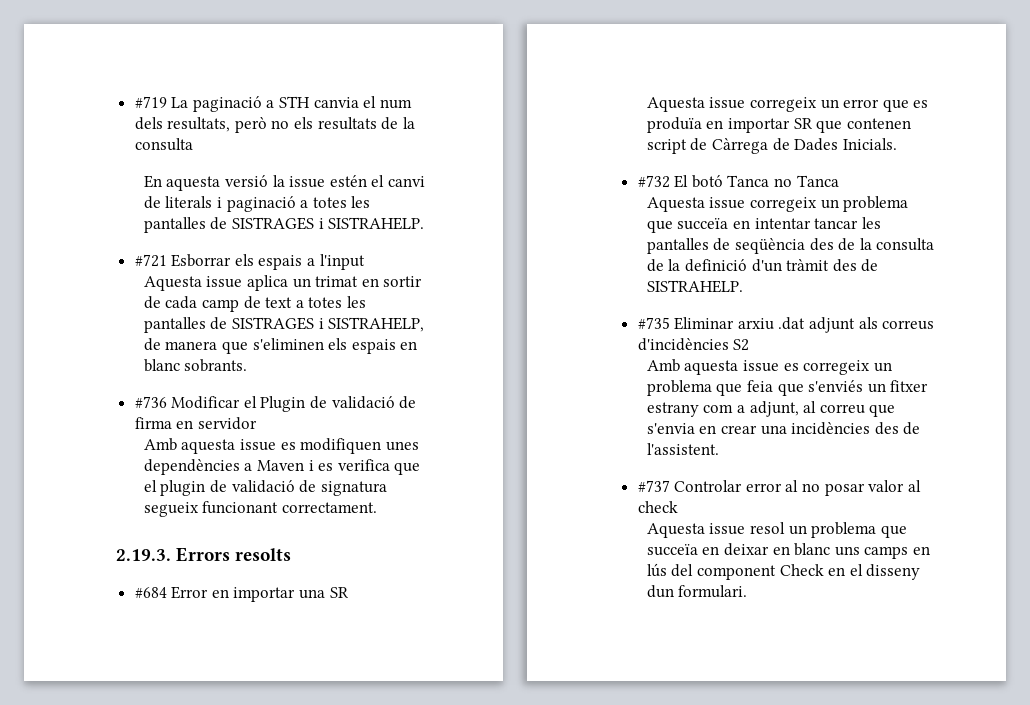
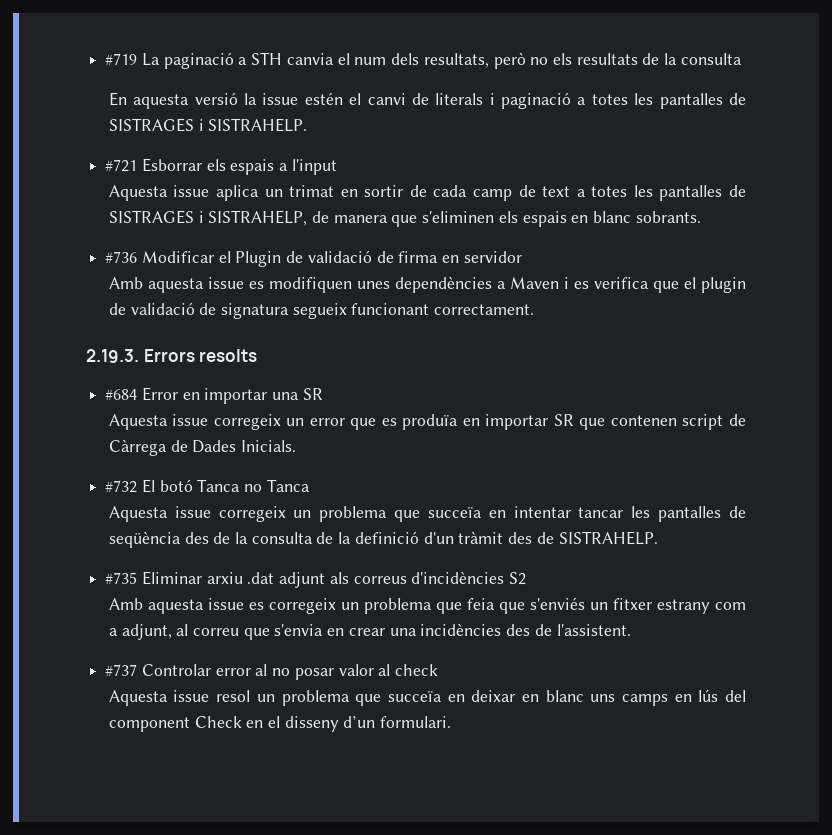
- Aquesta issue resol un problema que succeïa en deixar en blanc uns camps en lús del component Check en el disseny dun formulari.
+ Aquesta issue resol un problema que succeïa en deixar en blanc uns camps en lús del component Check en el disseny d’un formulari.

